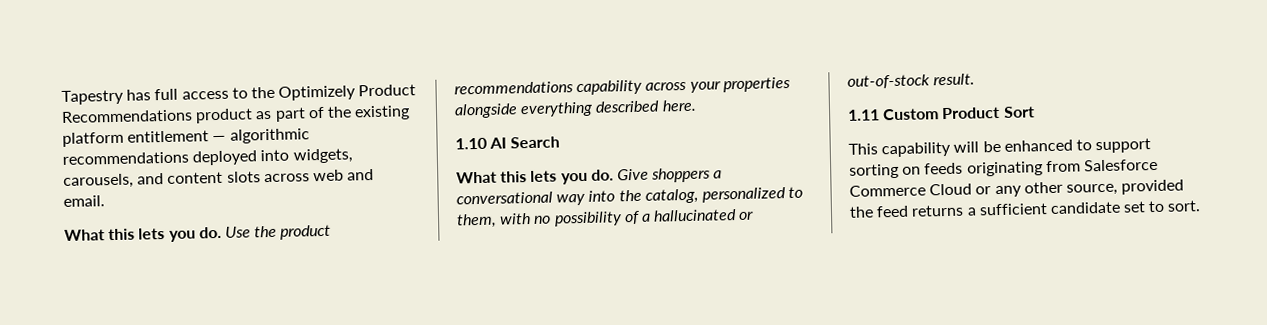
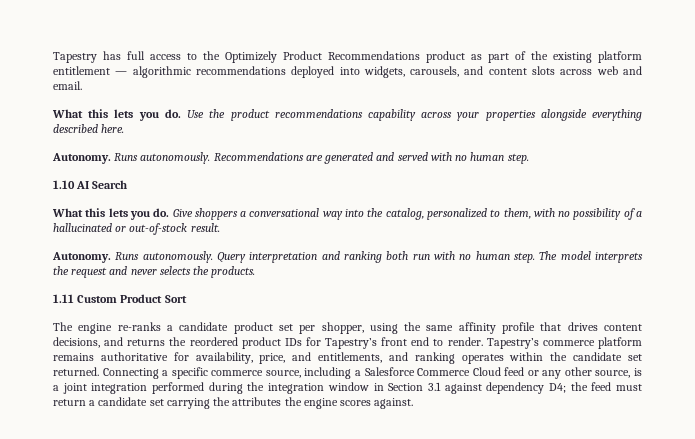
+ Autonomy. Runs autonomously. Recommendations are generated and served with no human step.
+ Autonomy. Runs autonomously. Query interpretation and ranking both run with no human step. The model interprets the request and never selects the products.
  1.11 Custom Product Sort
- This capability will be enhanced to support sorting on feeds originating from Salesforce Commerce Cloud or any other source, provided the feed returns a sufficient candidate set to sort.
+ The engine re-ranks a candidate product set per shopper, using the same affinity profile that drives content decisions, and returns the reordered product IDs for Tapestry’s front end to render. Tapestry’s commerce platform remains authoritative for availability, price, and entitlements, and ranking operates within the candidate set returned. Connecting a specific commerce source, including a Salesforce Commerce Cloud feed or any other source, is a joint integration performed during the integration window in Section 3.1 against dependency D4; the feed must return a candidate set carrying the attributes the engine scores against.

